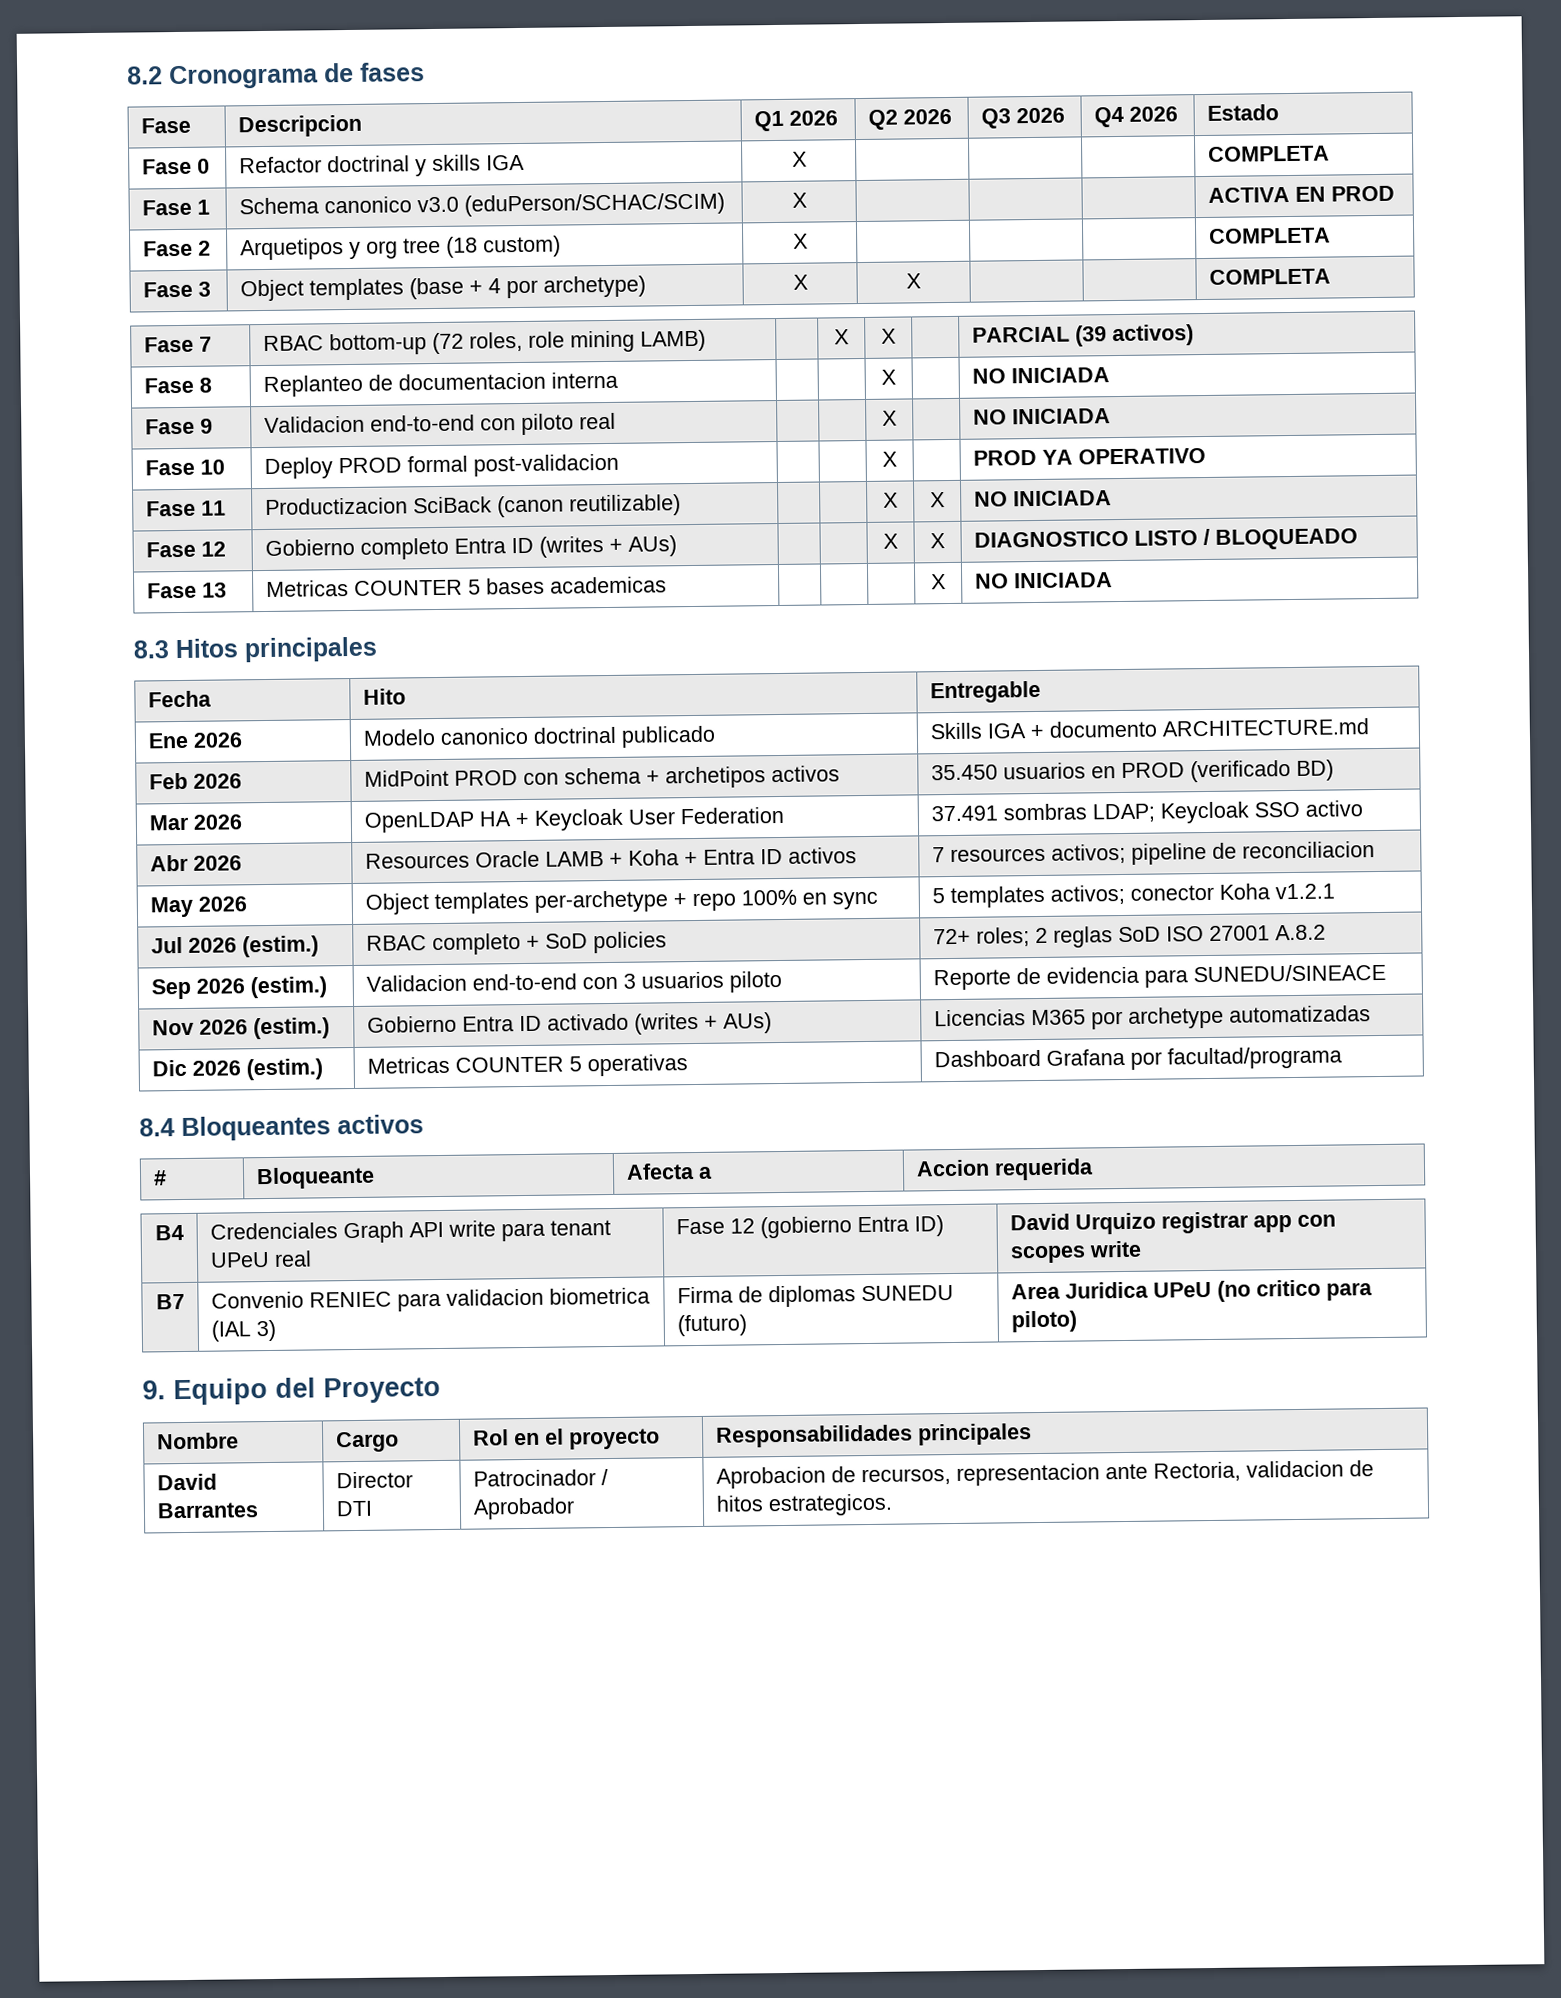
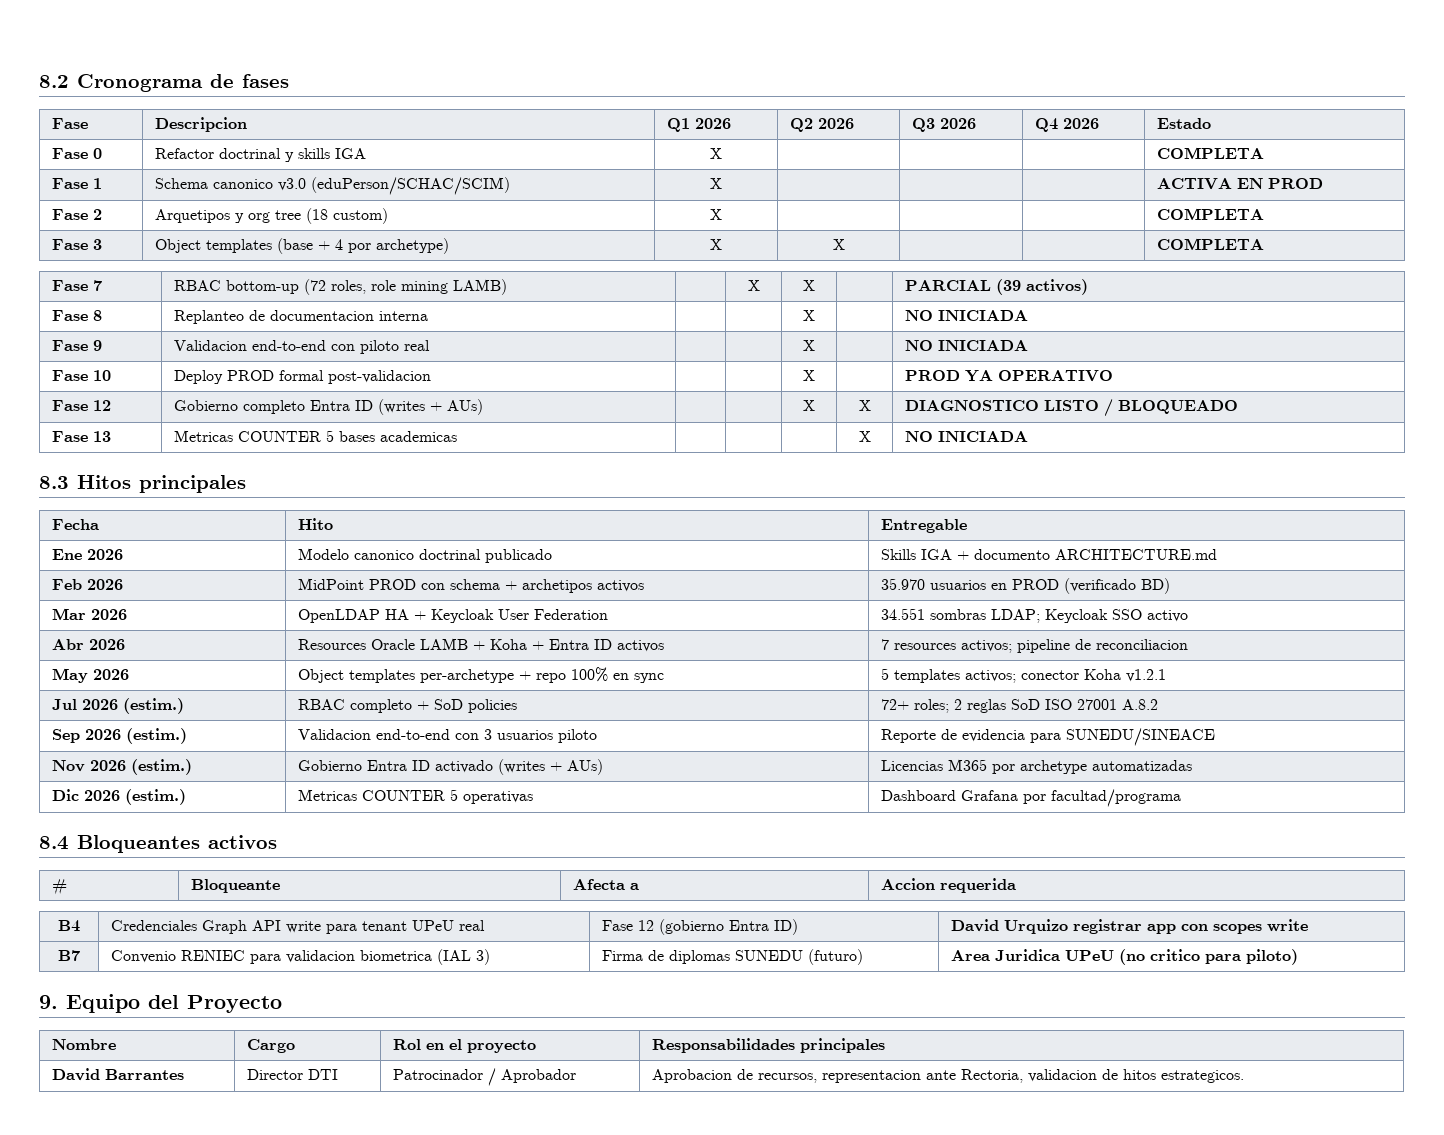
- Fase 11 | Productizacion SciBack (canon reutilizable) | | | X | X | NO INICIADA
- Feb 2026 | MidPoint PROD con schema + archetipos activos | 35.450 usuarios en PROD (verificado BD)
+ Feb 2026 | MidPoint PROD con schema + archetipos activos | 35.970 usuarios en PROD (verificado BD)
- Mar 2026 | OpenLDAP HA + Keycloak User Federation | 37.491 sombras LDAP; Keycloak SSO activo
+ Mar 2026 | OpenLDAP HA + Keycloak User Federation | 34.551 sombras LDAP; Keycloak SSO activo

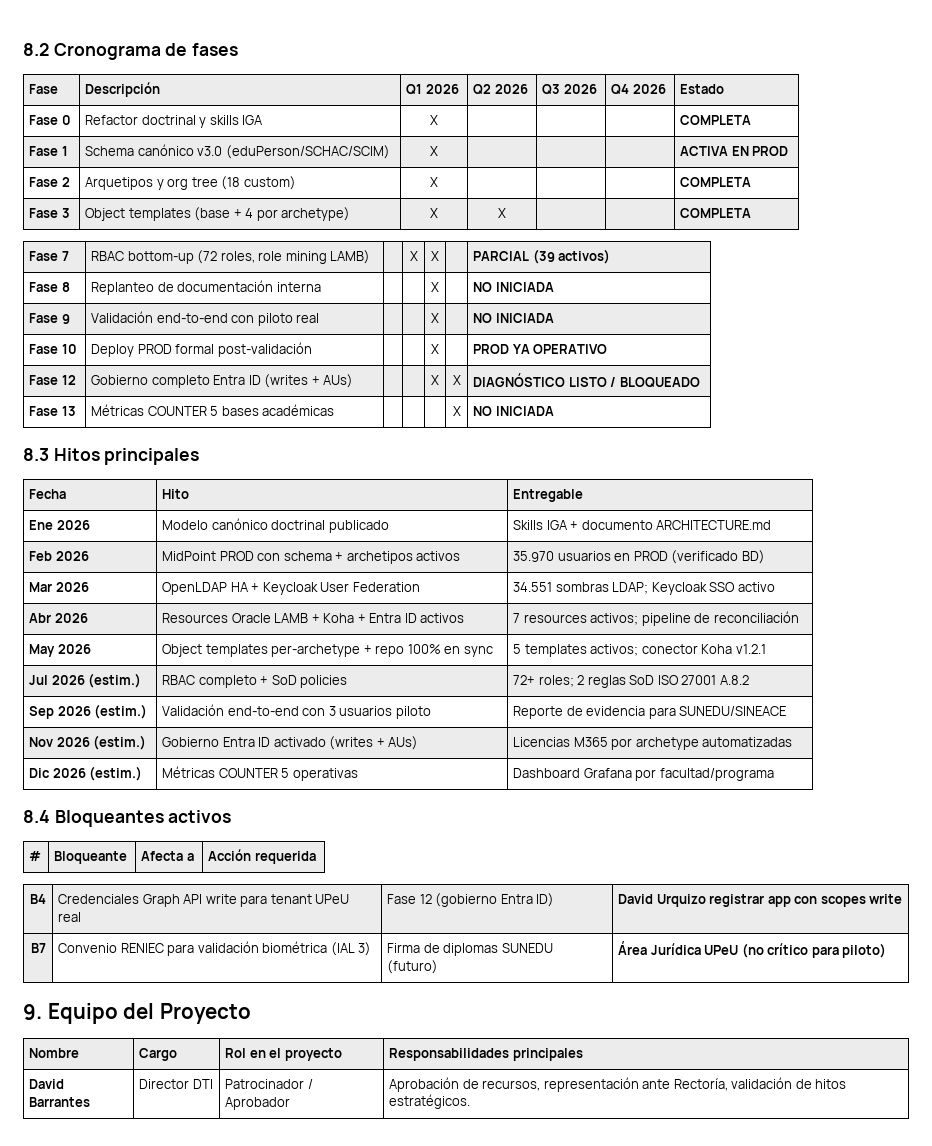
- Fase | Descripcion | Q1 2026 | Q2 2026 | Q3 2026 | Q4 2026 | Estado
+ Fase | Descripción | Q1 2026 | Q2 2026 | Q3 2026 | Q4 2026 | Estado
- Fase 1 | Schema canonico v3.0 (eduPerson/SCHAC/SCIM) | X | | | | ACTIVA EN PROD
+ Fase 1 | Schema canónico v3.0 (eduPerson/SCHAC/SCIM) | X | | | | ACTIVA EN PROD
- Fase 8 | Replanteo de documentacion interna | | | X | | NO INICIADA
+ Fase 8 | Replanteo de documentación interna | | | X | | NO INICIADA
- Fase 9 | Validacion end-to-end con piloto real | | | X | | NO INICIADA
+ Fase 9 | Validación end-to-end con piloto real | | | X | | NO INICIADA
- Fase 10 | Deploy PROD formal post-validacion | | | X | | PROD YA OPERATIVO
+ Fase 10 | Deploy PROD formal post-validación | | | X | | PROD YA OPERATIVO
- Fase 12 | Gobierno completo Entra ID (writes + AUs) | | | X | X | DIAGNOSTICO LISTO / BLOQUEADO
+ Fase 12 | Gobierno completo Entra ID (writes + AUs) | | | X | X | DIAGNÓSTICO LISTO / BLOQUEADO
- Fase 13 | Metricas COUNTER 5 bases academicas | | | | X | NO INICIADA
+ Fase 13 | Métricas COUNTER 5 bases académicas | | | | X | NO INICIADA
- Ene 2026 | Modelo canonico doctrinal publicado | Skills IGA + documento ARCHITECTURE.md
+ Ene 2026 | Modelo canónico doctrinal publicado | Skills IGA + documento ARCHITECTURE.md
- Abr 2026 | Resources Oracle LAMB + Koha + Entra ID activos | 7 resources activos; pipeline de reconciliacion
+ Abr 2026 | Resources Oracle LAMB + Koha + Entra ID activos | 7 resources activos; pipeline de reconciliación
- Sep 2026 (estim.) | Validacion end-to-end con 3 usuarios piloto | Reporte de evidencia para SUNEDU/SINEACE
+ Sep 2026 (estim.) | Validación end-to-end con 3 usuarios piloto | Reporte de evidencia para SUNEDU/SINEACE
- Dic 2026 (estim.) | Metricas COUNTER 5 operativas | Dashboard Grafana por facultad/programa
+ Dic 2026 (estim.) | Métricas COUNTER 5 operativas | Dashboard Grafana por facultad/programa
- # | Bloqueante | Afecta a | Accion requerida
+ # | Bloqueante | Afecta a | Acción requerida
- B7 | Convenio RENIEC para validacion biometrica (IAL 3) | Firma de diplomas SUNEDU (futuro) | Area Juridica UPeU (no critico para piloto)
+ B7 | Convenio RENIEC para validación biométrica (IAL 3) | Firma de diplomas SUNEDU (futuro) | Área Jurídica UPeU (no crítico para piloto)
- David Barrantes | Director DTI | Patrocinador / Aprobador | Aprobacion de recursos, representacion ante Rectoria, validacion de hitos estrategicos.
+ David Barrantes | Director DTI | Patrocinador / Aprobador | Aprobación de recursos, representación ante Rectoría, validación de hitos estratégicos.

